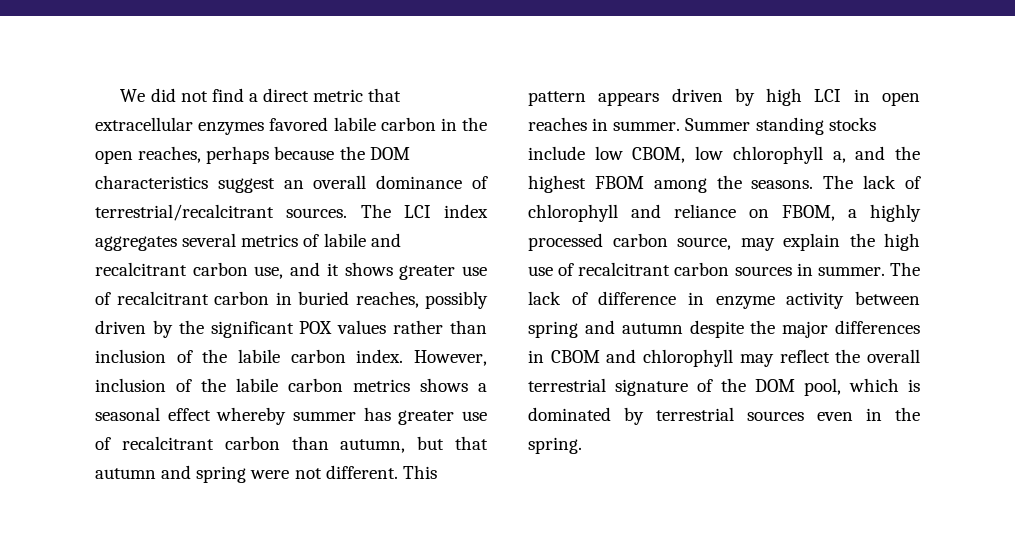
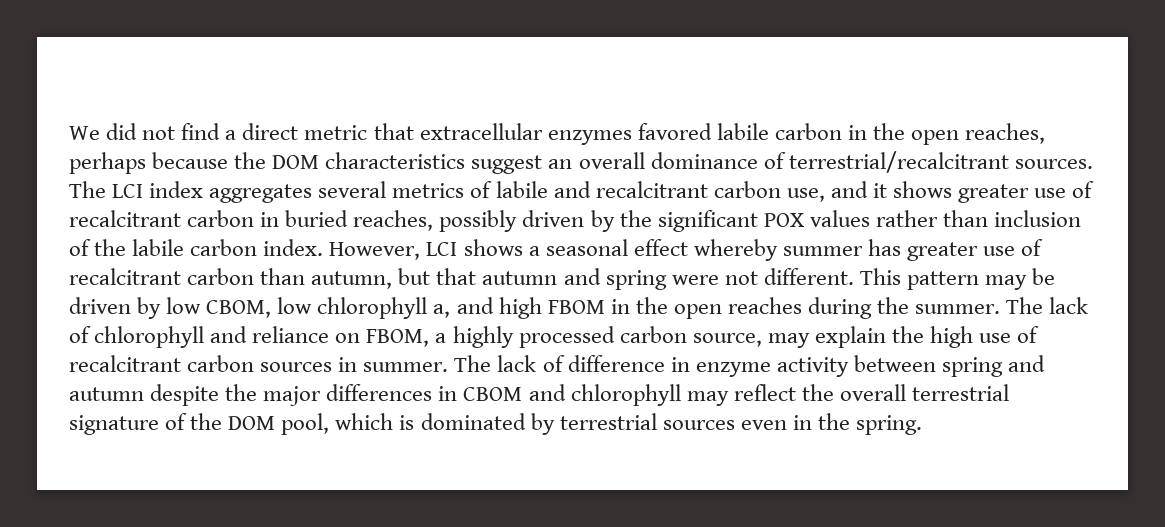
- However, inclusion of the labile carbon metrics shows a seasonal effect whereby summer has greater use of recalcitrant carbon than autumn, but that autumn and spring were not different.
+ However, LCI shows a seasonal effect whereby summer has greater use of recalcitrant carbon than autumn, but that autumn and spring were not different.
- This pattern appears driven by high LCI in open reaches in summer. Summer standing stocks include low CBOM, low chlorophyll a, and the highest FBOM among the seasons.
+ This pattern may be driven by low CBOM, low chlorophyll a, and high FBOM in the open reaches during the summer.

